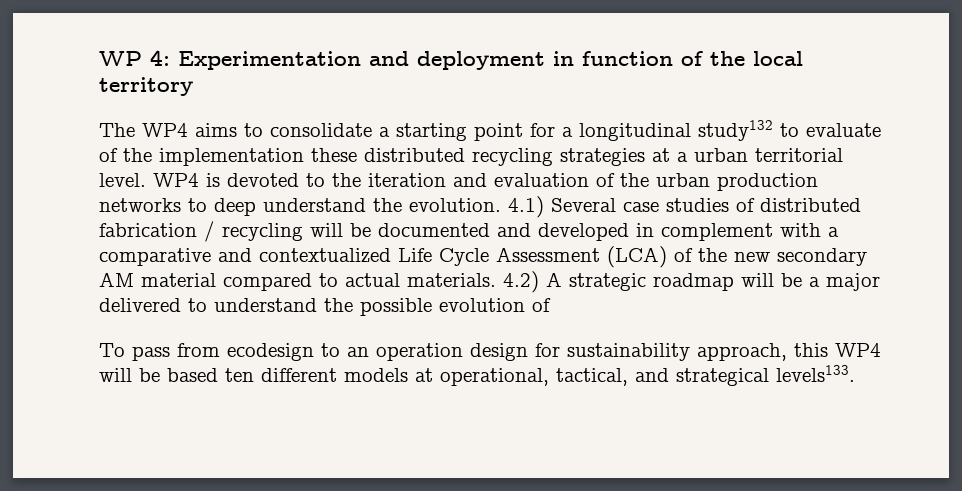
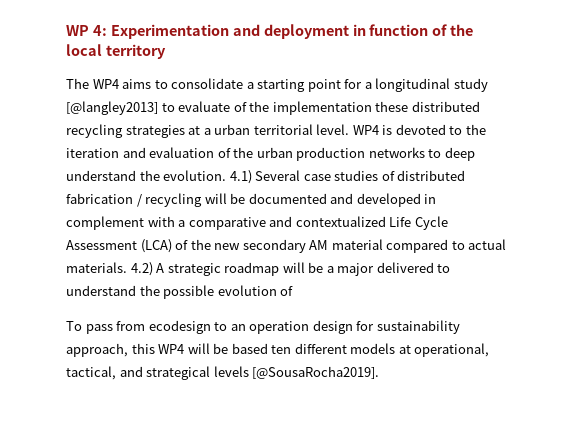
- The WP4 aims to consolidate a starting point for a longitudinal study132 to evaluate of the implementation these distributed recycling strategies at a urban territorial level.
+ The WP4 aims to consolidate a starting point for a longitudinal study [@langley2013] to evaluate of the implementation these distributed recycling strategies at a urban territorial level.
- To pass from ecodesign to an operation design for sustainability approach, this WP4 will be based ten different models at operational, tactical, and strategical levels133.
+ To pass from ecodesign to an operation design for sustainability approach, this WP4 will be based ten different models at operational, tactical, and strategical levels [@SousaRocha2019].

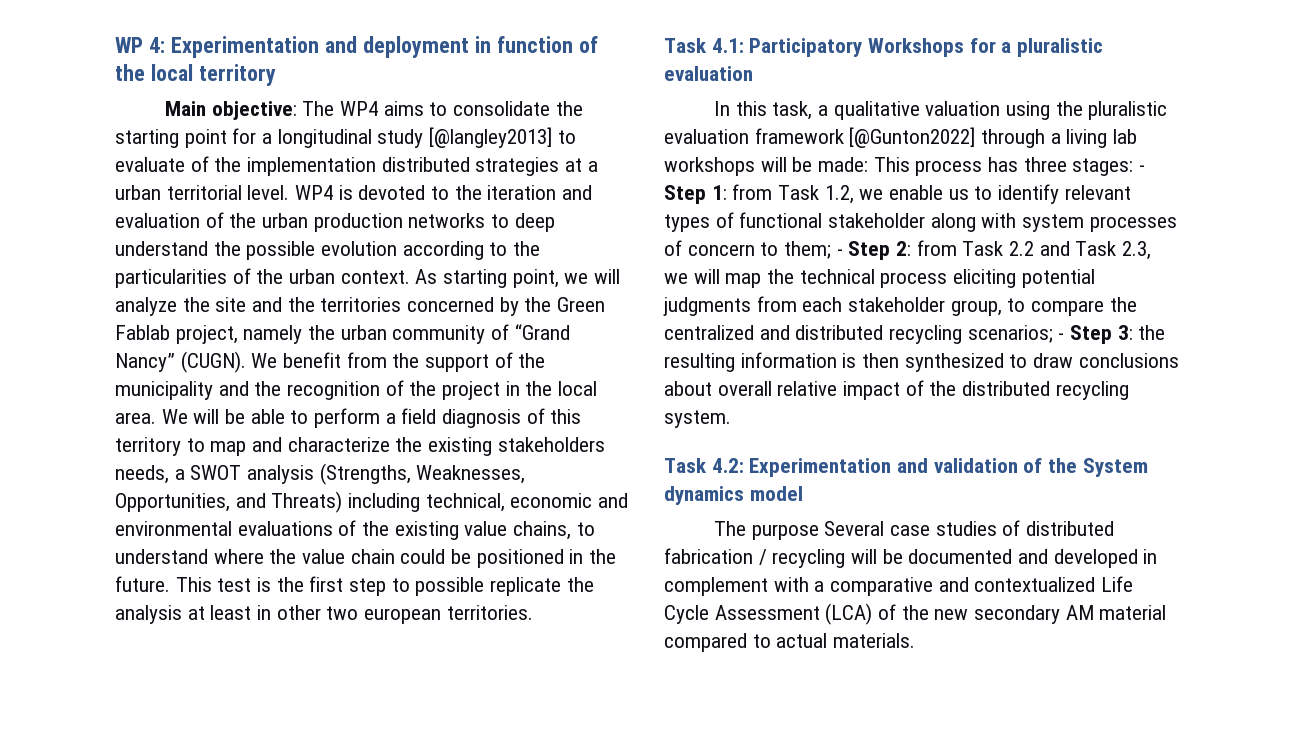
- The WP4 aims to consolidate a starting point for a longitudinal study [@langley2013] to evaluate of the implementation these distributed recycling strategies at a urban territorial level.
+ Main objective: The WP4 aims to consolidate the starting point for a longitudinal study [@langley2013] to evaluate of the implementation distributed strategies at a urban territorial level.
- WP4 is devoted to the iteration and evaluation of the urban production networks to deep understand the evolution. 4.1) Several case studies of distributed fabrication / recycling will be documented and developed in complement with a comparative and contextualized Life Cycle Assessment (LCA) of the new secondary AM material compared to actual materials. 4.2) A strategic roadmap will be a major delivered to understand the possible evolution of
- To pass from ecodesign to an operation design for sustainability approach, this WP4 will be based ten different models at operational, tactical, and strategical levels [@SousaRocha2019].
+ WP4 is devoted to the iteration and evaluation of the urban production networks to deep understand the possible evolution according to the particularities of the urban context. As starting point, we will analyze the site and the territories concerned by the Green Fablab project, namely the urban community of “Grand Nancy” (CUGN). We benefit from the support of the municipality and the recognition of the project in the local area. We will be able to perform a field diagnosis of this territory to map and characterize the existing stakeholders needs, a SWOT analysis (Strengths, Weaknesses, Opportunities, and Threats) including technical, economic and environmental evaluations of the existing value chains, to understand where the value chain could be positioned in the future. This test is the first step to possible replicate the analysis at least in other two european territories.
+ Task 4.1: Participatory Workshops for a pluralistic evaluation
+ In this task, a qualitative valuation using the pluralistic evaluation framework [@Gunton2022] through a living lab workshops will be made: This process has three stages: - Step 1: from Task 1.2, we enable us to identify relevant types of functional stakeholder along with system processes of concern to them; - Step 2: from Task 2.2 and Task 2.3, we will map the technical process eliciting potential judgments from each stakeholder group, to compare the centralized and distributed recycling scenarios; - Step 3: the resulting information is then synthesized to draw conclusions about overall relative impact of the distributed recycling system.
+ Task 4.2: Experimentation and validation of the System dynamics model
+ The purpose Several case studies of distributed fabrication / recycling will be documented and developed in complement with a comparative and contextualized Life Cycle Assessment (LCA) of the new secondary AM material compared to actual materials.

